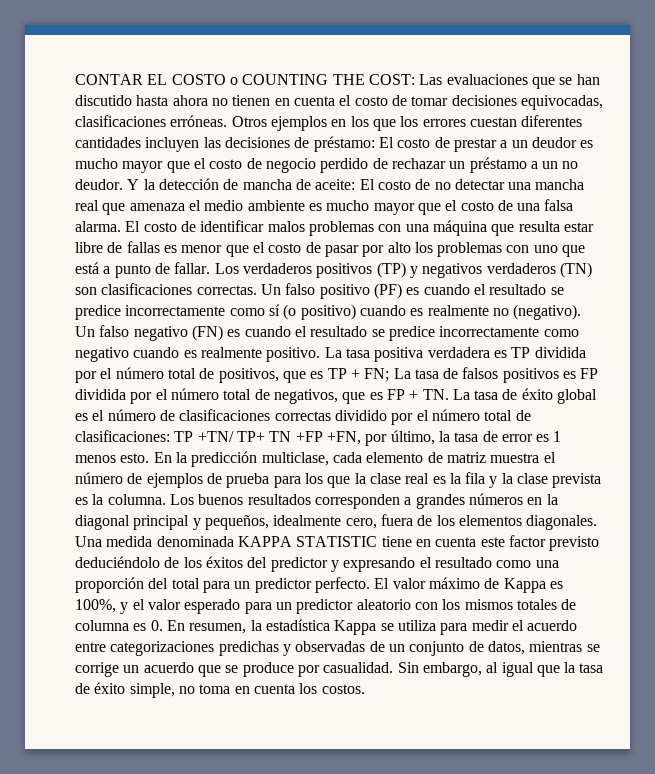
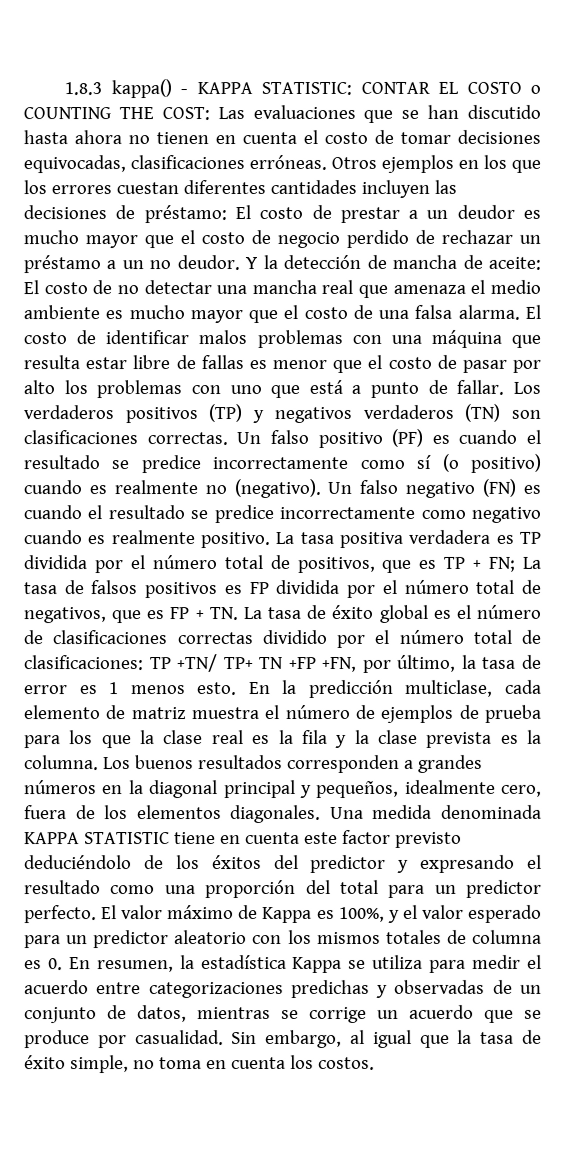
- CONTAR EL COSTO o COUNTING THE COST: Las evaluaciones que se han discutido hasta ahora no tienen en cuenta el costo de tomar decisiones equivocadas, clasificaciones erróneas.
+ 1.8.3 kappa() - KAPPA STATISTIC: CONTAR EL COSTO o COUNTING THE COST: Las evaluaciones que se han discutido hasta ahora no tienen en cuenta el costo de tomar decisiones equivocadas, clasificaciones erróneas.

